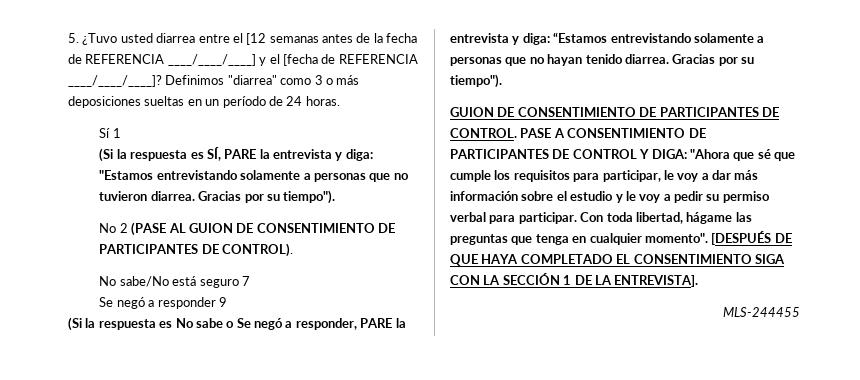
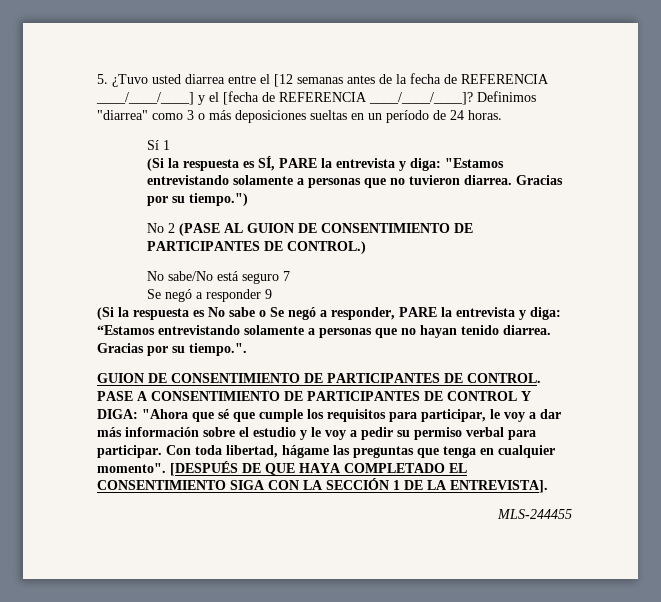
- (Si la respuesta es SÍ, PARE la entrevista y diga: "Estamos entrevistando solamente a personas que no tuvieron diarrea. Gracias por su tiempo").
+ (Si la respuesta es SÍ, PARE la entrevista y diga: "Estamos entrevistando solamente a personas que no tuvieron diarrea. Gracias por su tiempo.")
- No 2 (PASE AL GUION DE CONSENTIMIENTO DE PARTICIPANTES DE CONTROL).
+ No 2 (PASE AL GUION DE CONSENTIMIENTO DE PARTICIPANTES DE CONTROL.)
- (Si la respuesta es No sabe o Se negó a responder, PARE la entrevista y diga: “Estamos entrevistando solamente a personas que no hayan tenido diarrea. Gracias por su tiempo").
+ (Si la respuesta es No sabe o Se negó a responder, PARE la entrevista y diga: “Estamos entrevistando solamente a personas que no hayan tenido diarrea. Gracias por su tiempo.".

